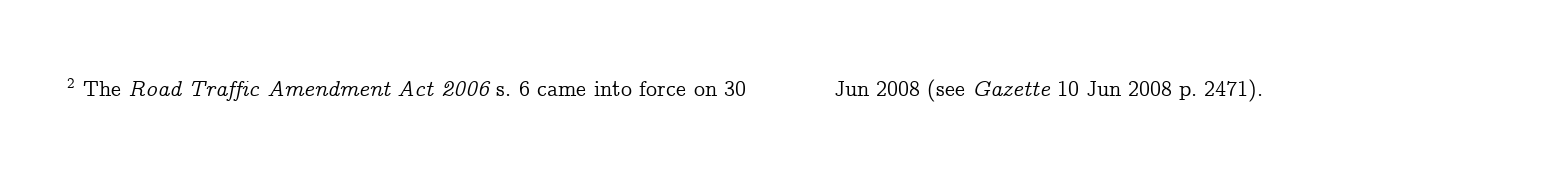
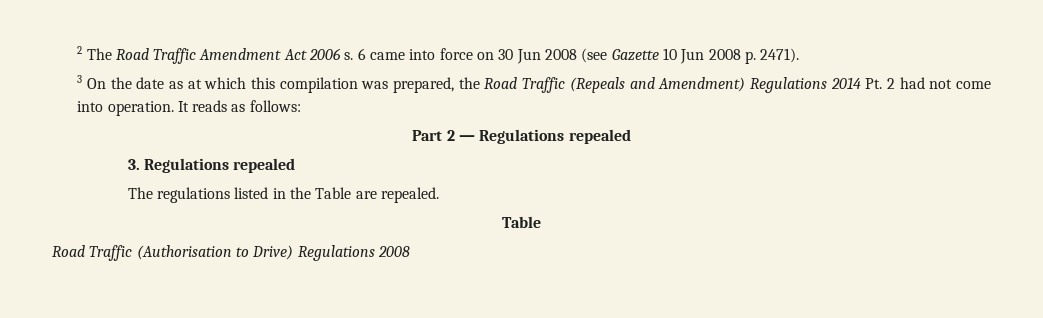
+ 3 On the date as at which this compilation was prepared, the Road Traffic (Repeals and Amendment) Regulations 2014 Pt. 2 had not come into operation. It reads as follows:
+ Part 2 — Regulations repealed
+ 3. Regulations repealed
+ The regulations listed in the Table are repealed.
+ Table
+ Road Traffic (Authorisation to Drive) Regulations 2008

